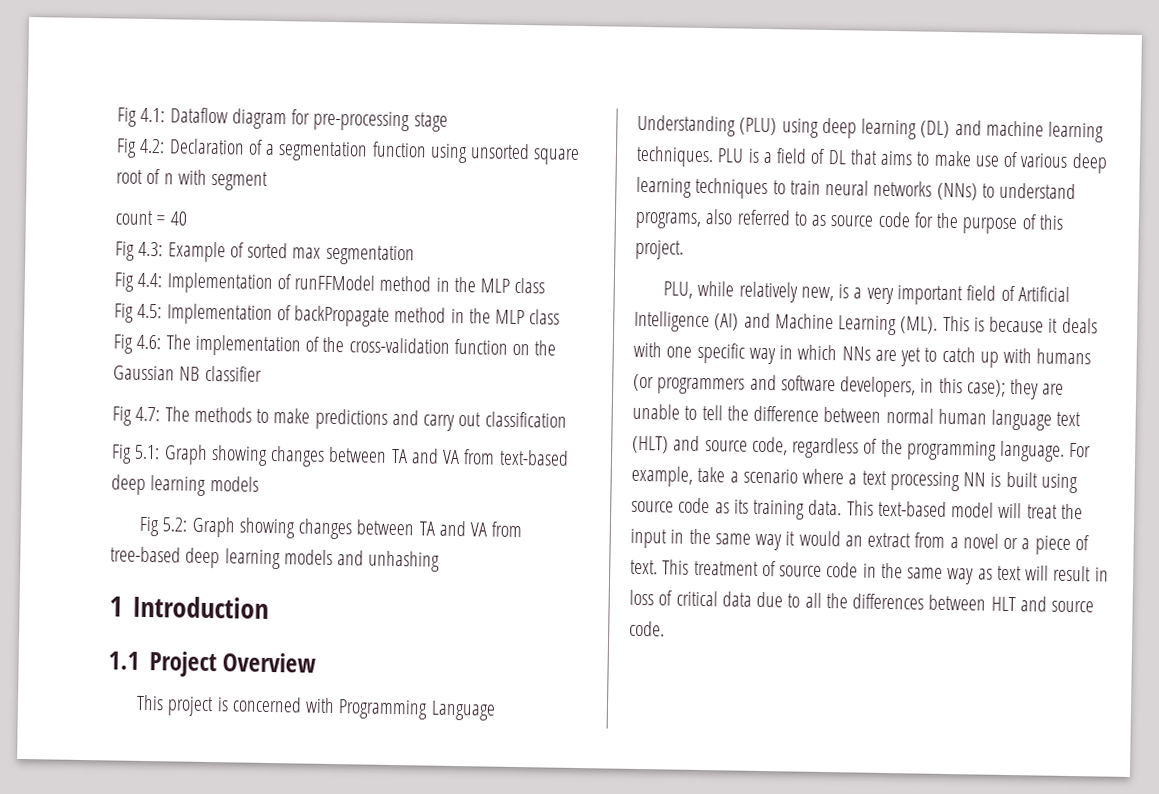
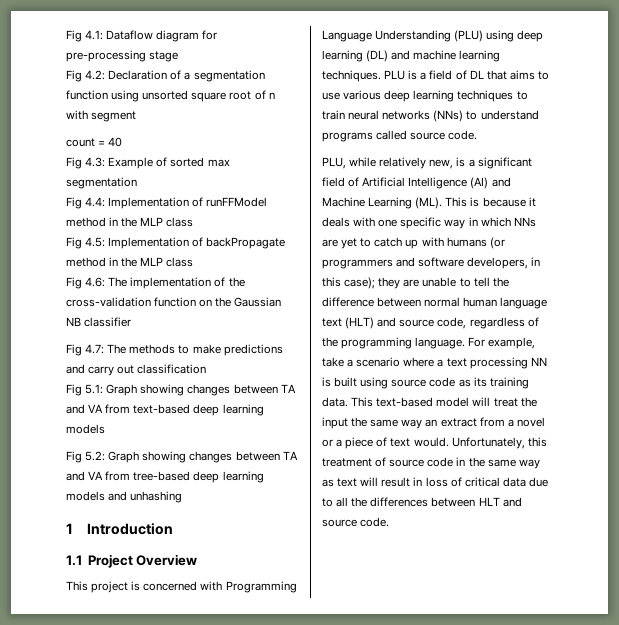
- PLU is a field of DL that aims to make use of various deep learning techniques to train neural networks (NNs) to understand programs, also referred to as source code for the purpose of this project.
+ PLU is a field of DL that aims to use various deep learning techniques to train neural networks (NNs) to understand programs called source code.
- PLU, while relatively new, is a very important field of Artificial Intelligence (AI) and Machine Learning (ML). This is because it deals with one specific way in which NNs are yet to catch up with humans (or programmers and software developers, in this case);
+ PLU, while relatively new, is a significant field of Artificial Intelligence (AI) and Machine Learning (ML). This is because it deals with one specific way in which NNs are yet to catch up with humans (or programmers and software developers, in this case);
- This text-based model will treat the input in the same way it would an extract from a novel or a piece of text. This treatment of source code in the same way as text will result in loss of critical data due to all the differences between HLT and source code.
+ This text-based model will treat the input the same way an extract from a novel or a piece of text would. Unfortunately, this treatment of source code in the same way as text will result in loss of critical data due to all the differences between HLT and source code.

